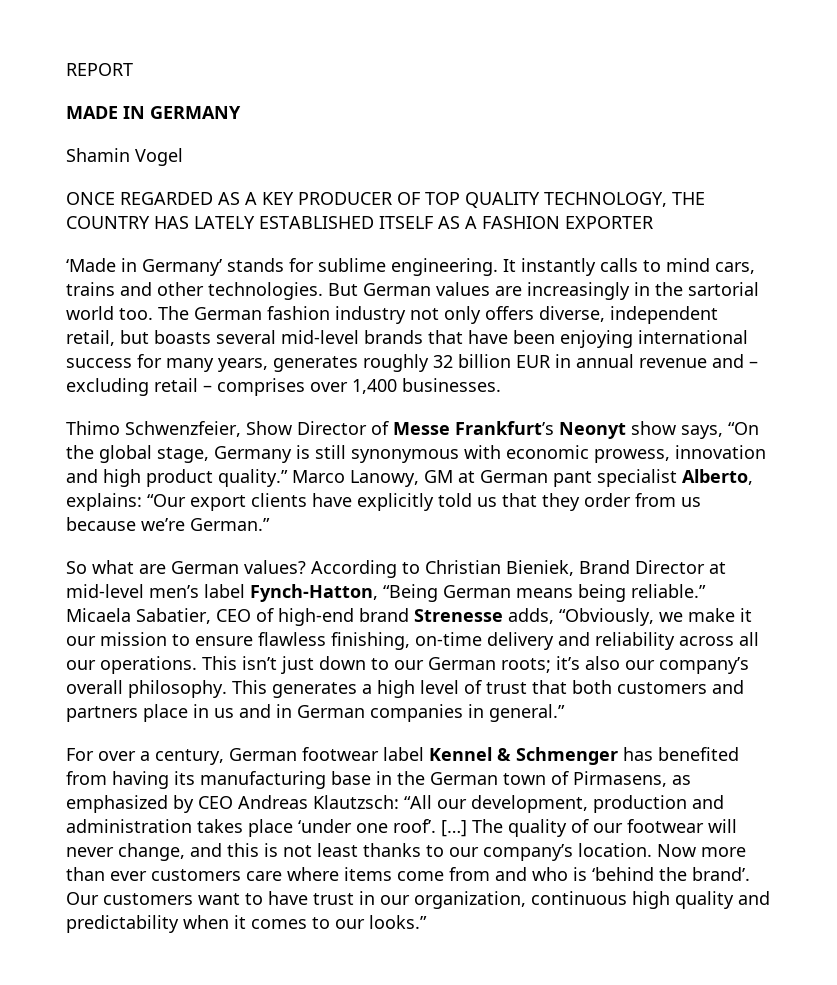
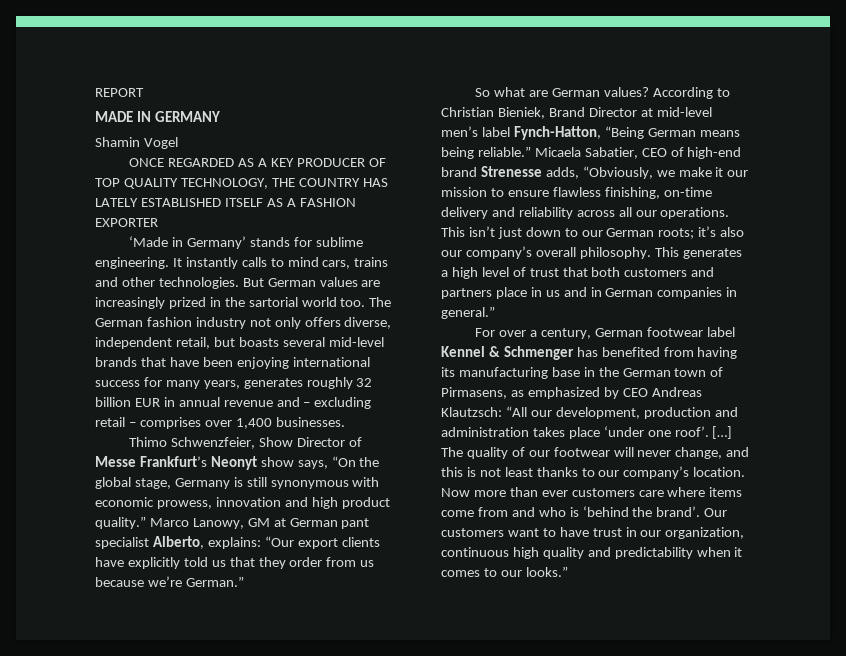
- But German values are increasingly in the sartorial world too.
+ But German values are increasingly prized in the sartorial world too.

